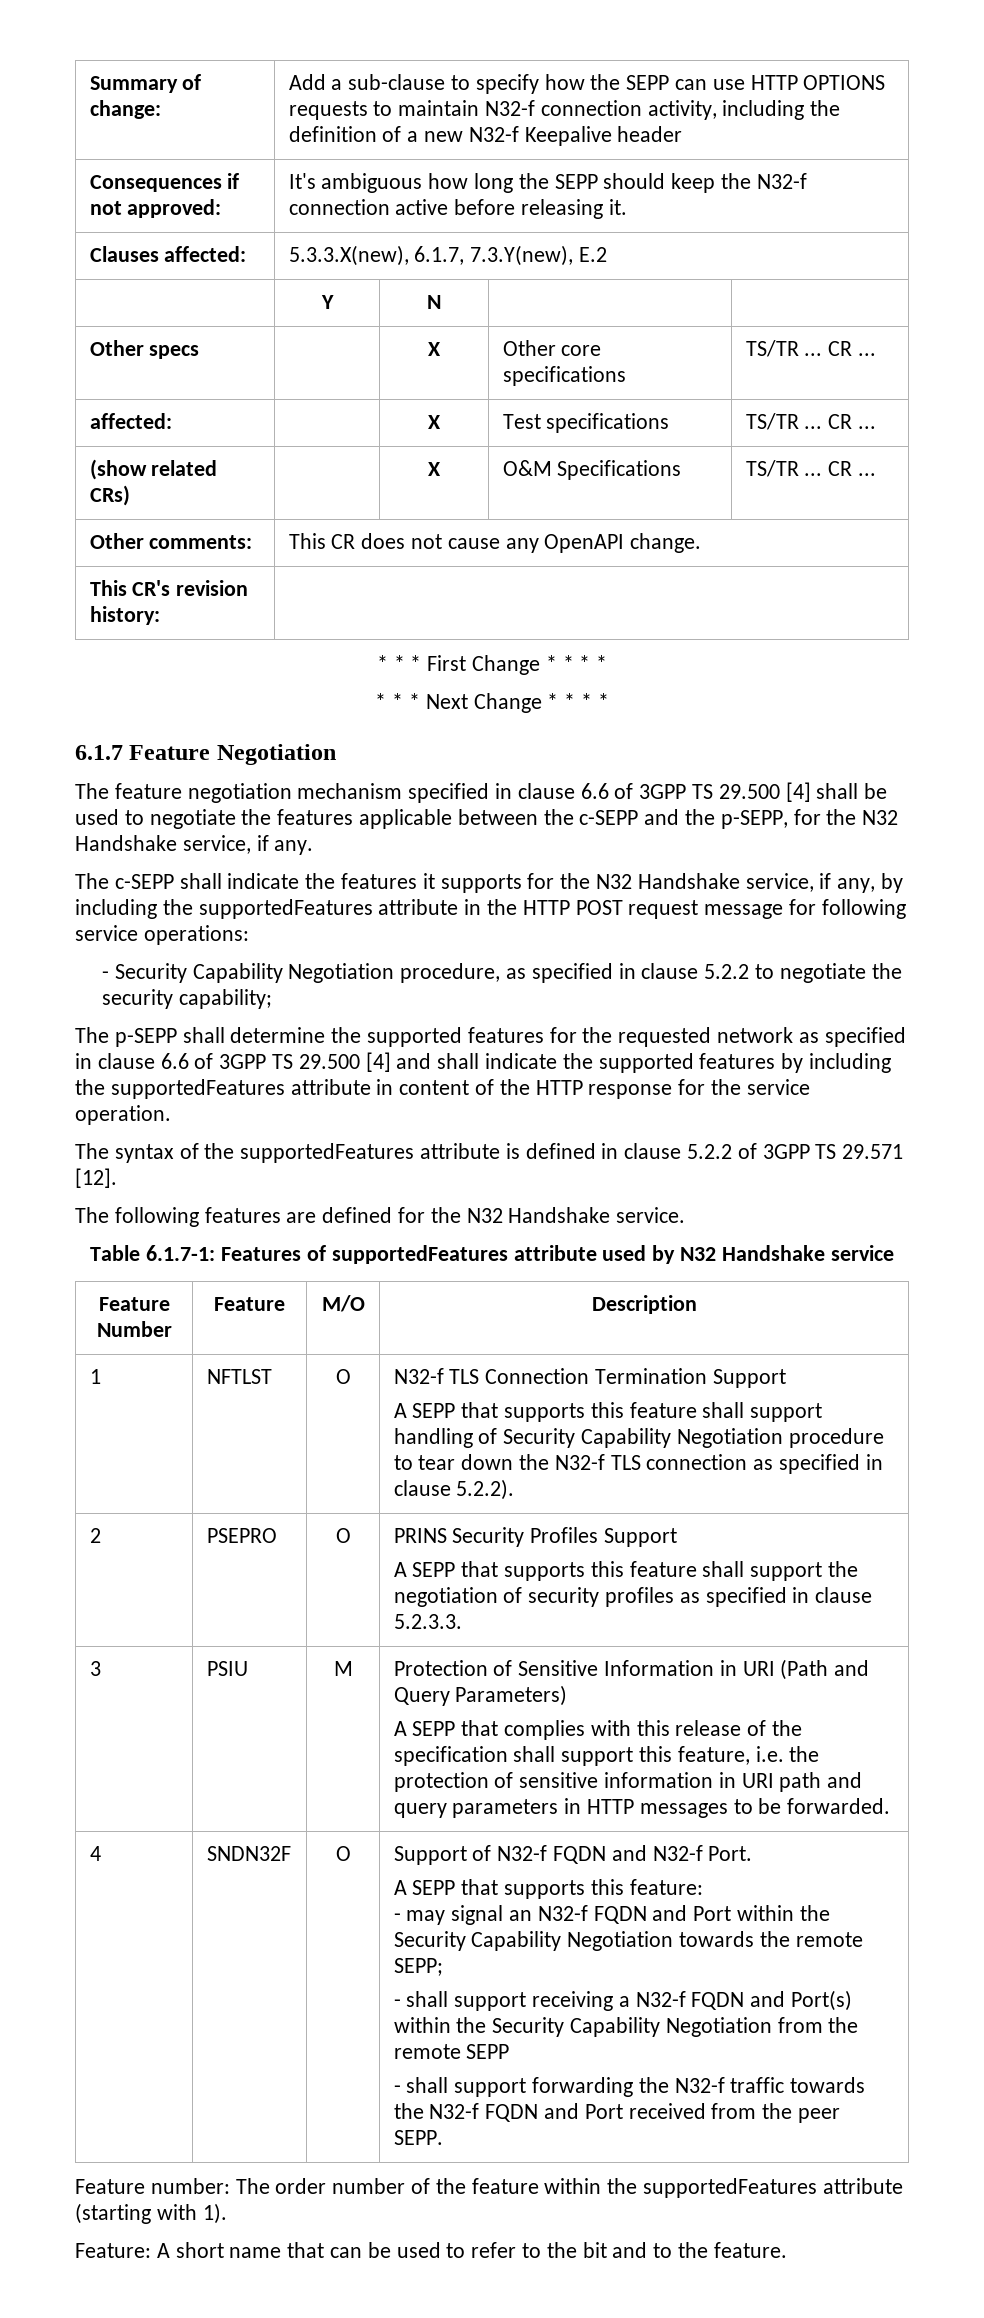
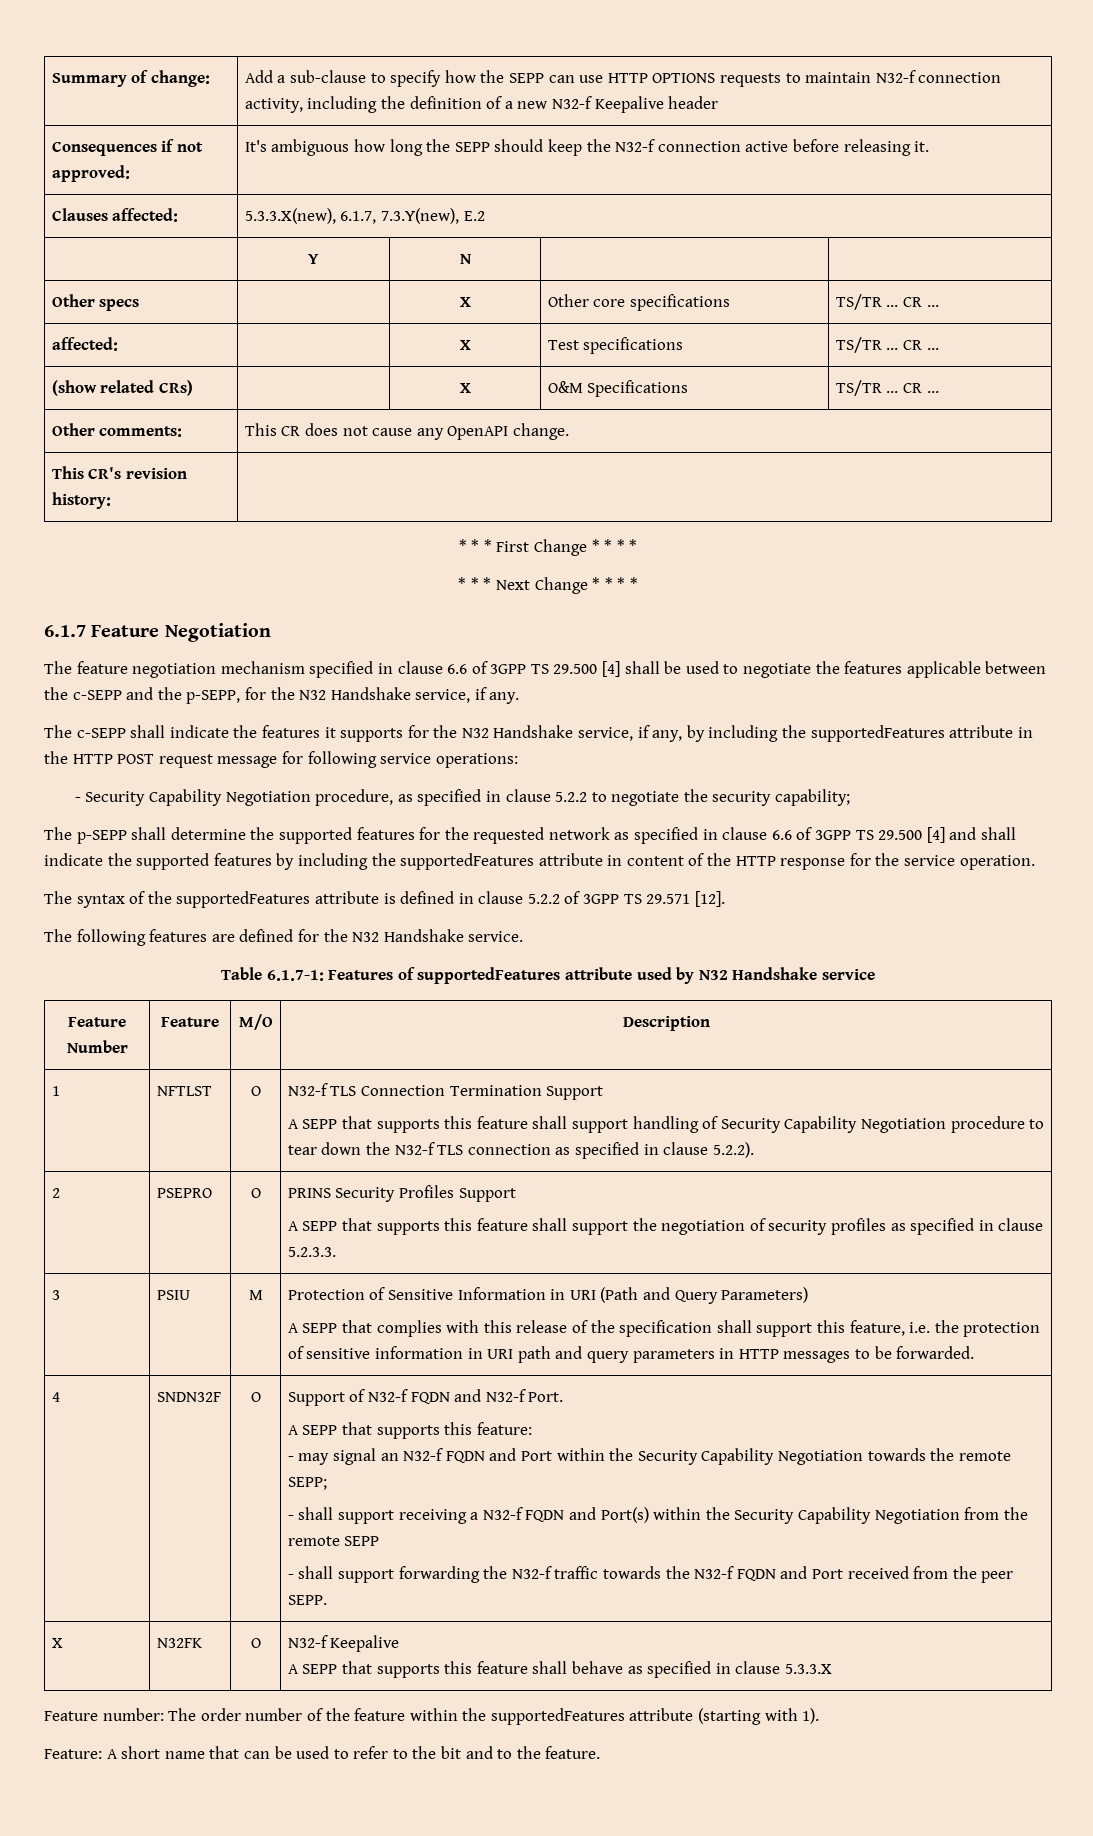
+ X | N32FK | O | N32-f Keepalive
+ A SEPP that supports this feature shall behave as specified in clause 5.3.3.X

